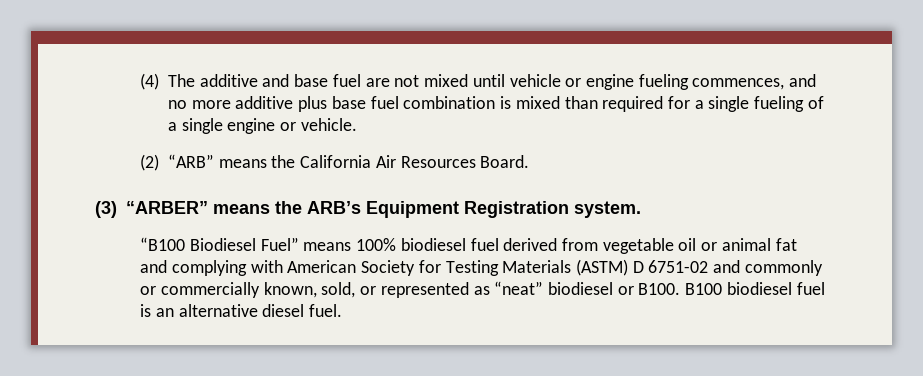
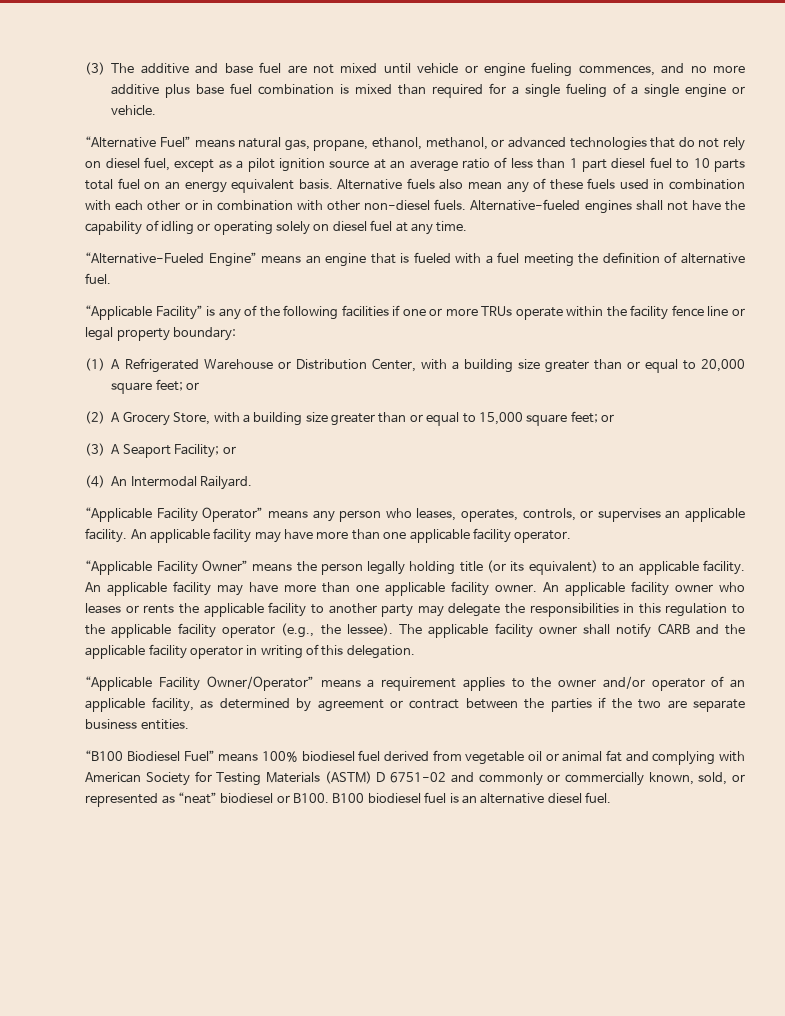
- (4) The additive and base fuel are not mixed until vehicle or engine fueling commences, and no more additive plus base fuel combination is mixed than required for a single fueling of a single engine or vehicle.
+ (3) The additive and base fuel are not mixed until vehicle or engine fueling commences, and no more additive plus base fuel combination is mixed than required for a single fueling of a single engine or vehicle.
- (2) “ARB” means the California Air Resources Board.
- (3) “ARBER” means the ARB’s Equipment Registration system.
+ “Alternative Fuel” means natural gas, propane, ethanol, methanol, or advanced technologies that do not rely on diesel fuel, except as a pilot ignition source at an average ratio of less than 1 part diesel fuel to 10 parts total fuel on an energy equivalent basis. Alternative fuels also mean any of these fuels used in combination with each other or in combination with other non-diesel fuels. Alternative-fueled engines shall not have the capability of idling or operating solely on diesel fuel at any time.
+ “Alternative-Fueled Engine” means an engine that is fueled with a fuel meeting the definition of alternative fuel.
+ “Applicable Facility” is any of the following facilities if one or more TRUs operate within the facility fence line or legal property boundary:
+ (1) A Refrigerated Warehouse or Distribution Center, with a building size greater than or equal to 20,000 square feet; or
+ (2) A Grocery Store, with a building size greater than or equal to 15,000 square feet; or
+ (3) A Seaport Facility; or
+ (4) An Intermodal Railyard.
+ “Applicable Facility Operator” means any person who leases, operates, controls, or supervises an applicable facility. An applicable facility may have more than one applicable facility operator.
+ “Applicable Facility Owner” means the person legally holding title (or its equivalent) to an applicable facility. An applicable facility may have more than one applicable facility owner. An applicable facility owner who leases or rents the applicable facility to another party may delegate the responsibilities in this regulation to the applicable facility operator (e.g., the lessee). The applicable facility owner shall notify CARB and the applicable facility operator in writing of this delegation.
+ “Applicable Facility Owner/Operator” means a requirement applies to the owner and/or operator of an applicable facility, as determined by agreement or contract between the parties if the two are separate business entities.

